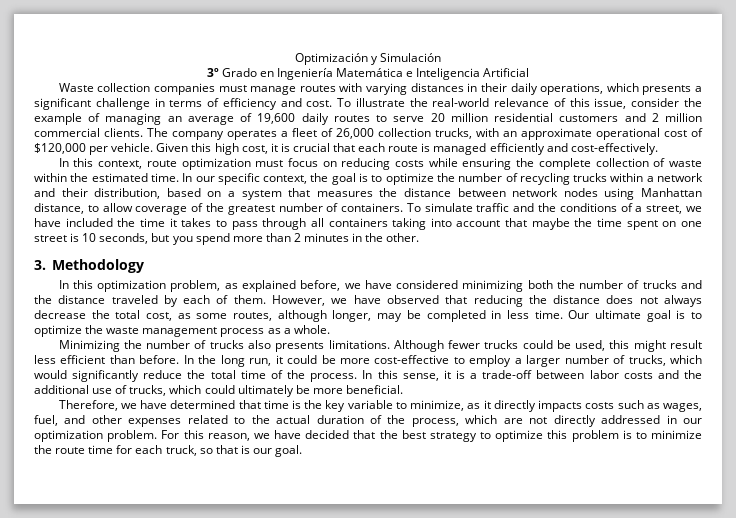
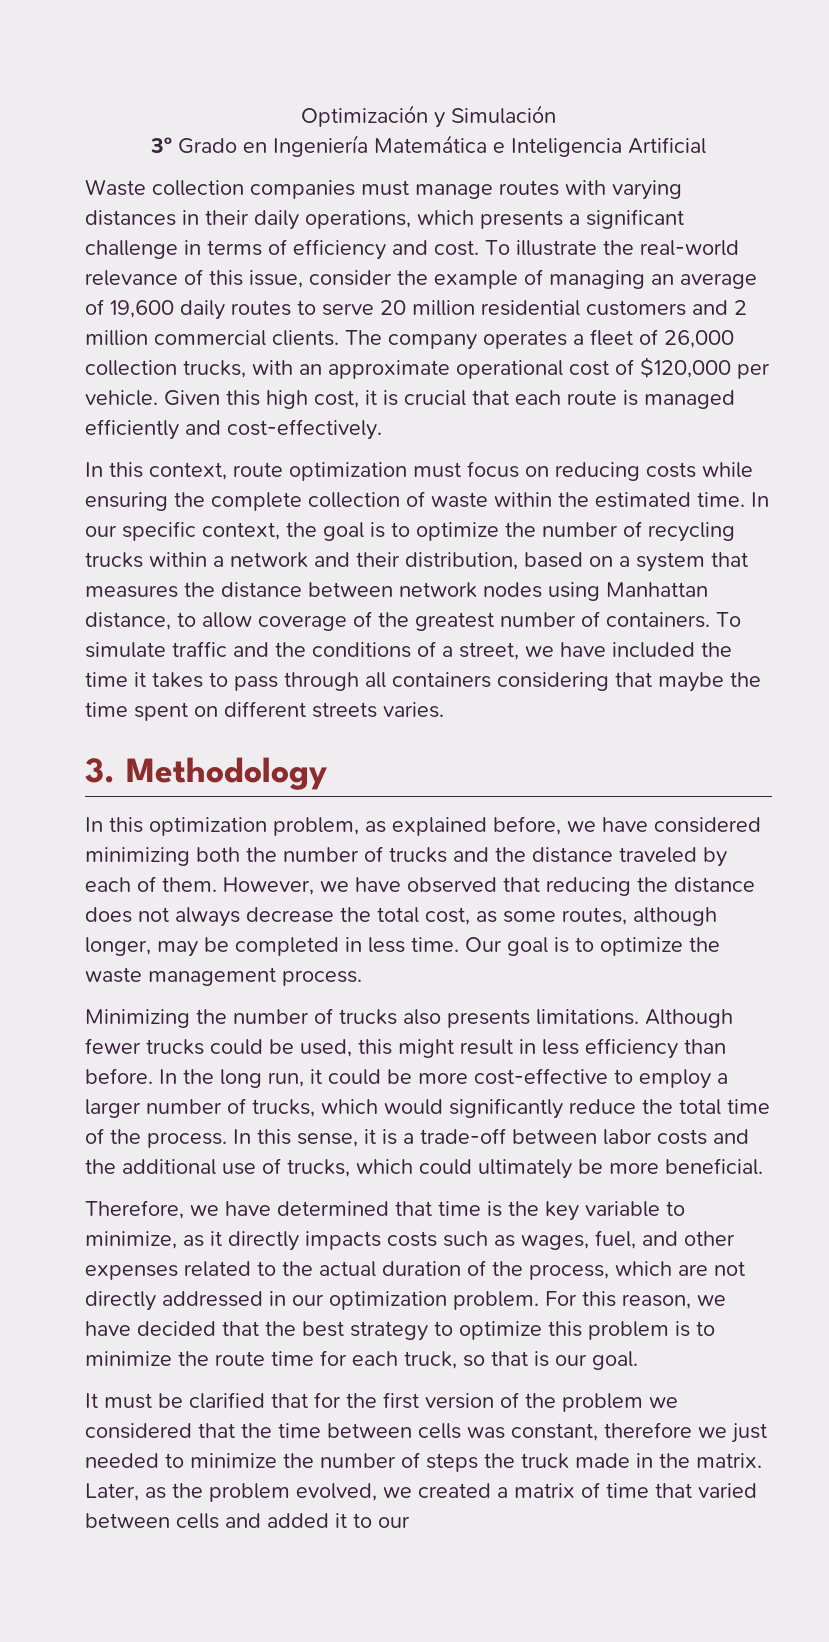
- To simulate traffic and the conditions of a street, we have included the time it takes to pass through all containers taking into account that maybe the time spent on one street is 10 seconds, but you spend more than 2 minutes in the other.
+ To simulate traffic and the conditions of a street, we have included the time it takes to pass through all containers considering that maybe the time spent on different streets varies.
- Our ultimate goal is to optimize the waste management process as a whole.
+ Our goal is to optimize the waste management process.
- Although fewer trucks could be used, this might result less efficient than before.
+ Although fewer trucks could be used, this might result in less efficiency than before.
+ It must be clarified that for the first version of the problem we considered that the time between cells was constant, therefore we just needed to minimize the number of steps the truck made in the matrix. Later, as the problem evolved, we created a matrix of time that varied between cells and added it to our

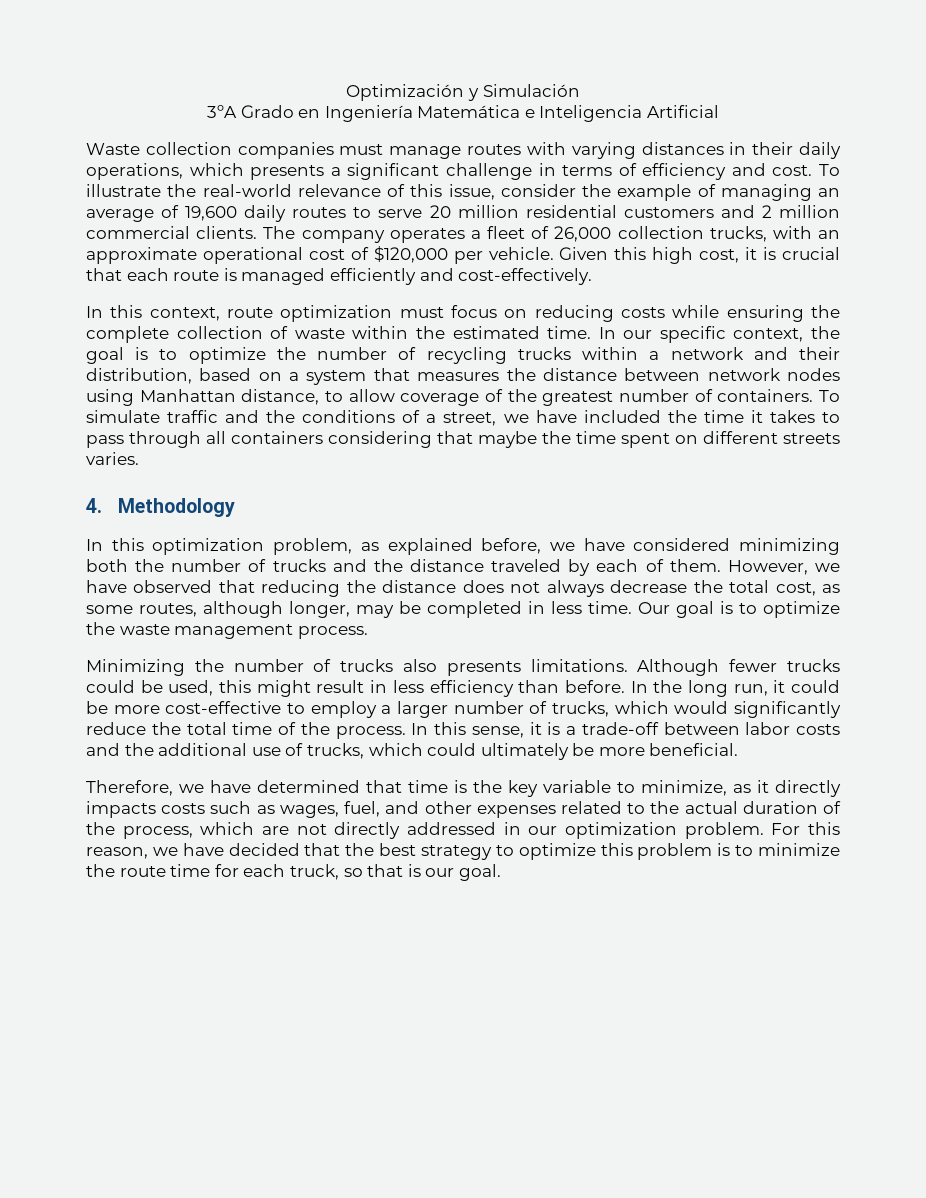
- 3º Grado en Ingeniería Matemática e Inteligencia Artificial
+ 3ºA Grado en Ingeniería Matemática e Inteligencia Artificial
- 3. Methodology
+ 4. Methodology
- It must be clarified that for the first version of the problem we considered that the time between cells was constant, therefore we just needed to minimize the number of steps the truck made in the matrix. Later, as the problem evolved, we created a matrix of time that varied between cells and added it to our

